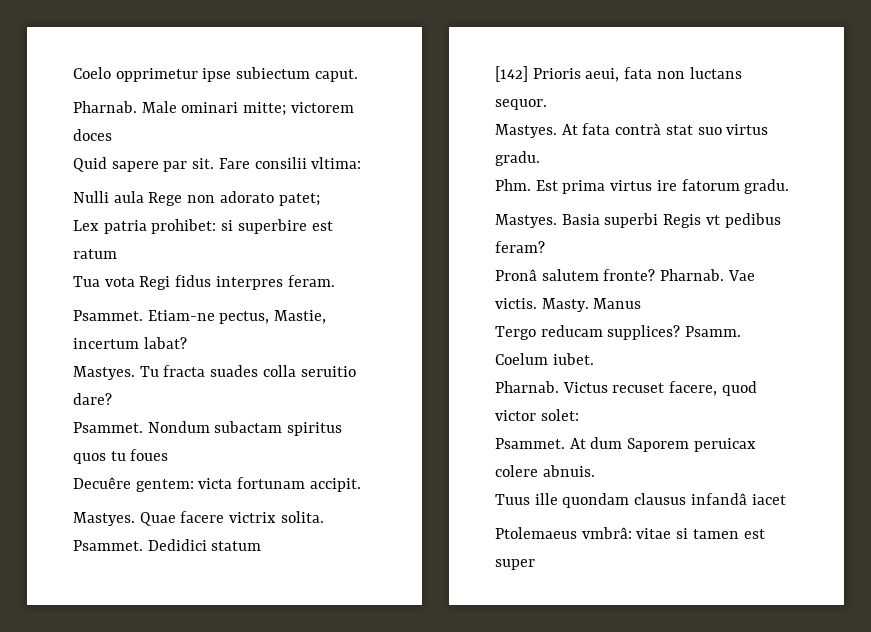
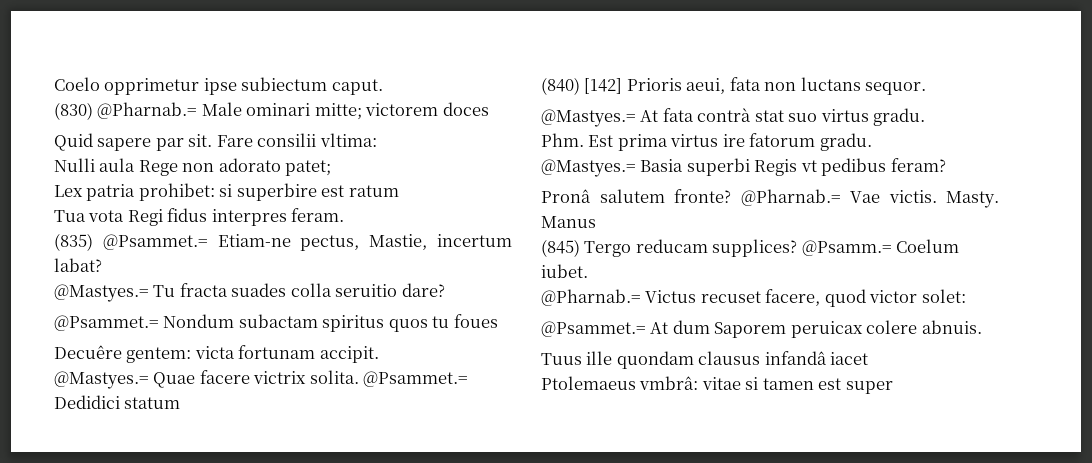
- Pharnab. Male ominari mitte; victorem doces
+ (830) @Pharnab.= Male ominari mitte; victorem doces
- Psammet. Etiam-ne pectus, Mastie, incertum labat?
+ (835) @Psammet.= Etiam-ne pectus, Mastie, incertum labat?
- Mastyes. Tu fracta suades colla seruitio dare?
+ @Mastyes.= Tu fracta suades colla seruitio dare?
- Psammet. Nondum subactam spiritus quos tu foues
+ @Psammet.= Nondum subactam spiritus quos tu foues
- Mastyes. Quae facere victrix solita.
+ @Mastyes.= Quae facere victrix solita.
- Psammet. Dedidici statum
+ @Psammet.= Dedidici statum
- [142] Prioris aeui, fata non luctans sequor.
+ (840) [142] Prioris aeui, fata non luctans sequor.
- Mastyes. At fata contrà stat suo virtus gradu.
+ @Mastyes.= At fata contrà stat suo virtus gradu.
- Mastyes. Basia superbi Regis vt pedibus feram?
+ @Mastyes.= Basia superbi Regis vt pedibus feram?
- Pharnab. Vae victis.
+ @Pharnab.= Vae victis.
- Tergo reducam supplices?
+ (845) Tergo reducam supplices?
- Psamm. Coelum iubet.
+ @Psamm.= Coelum iubet.
- Pharnab. Victus recuset facere, quod victor solet:
+ @Pharnab.= Victus recuset facere, quod victor solet:
- Psammet. At dum Saporem peruicax colere abnuis.
+ @Psammet.= At dum Saporem peruicax colere abnuis.

